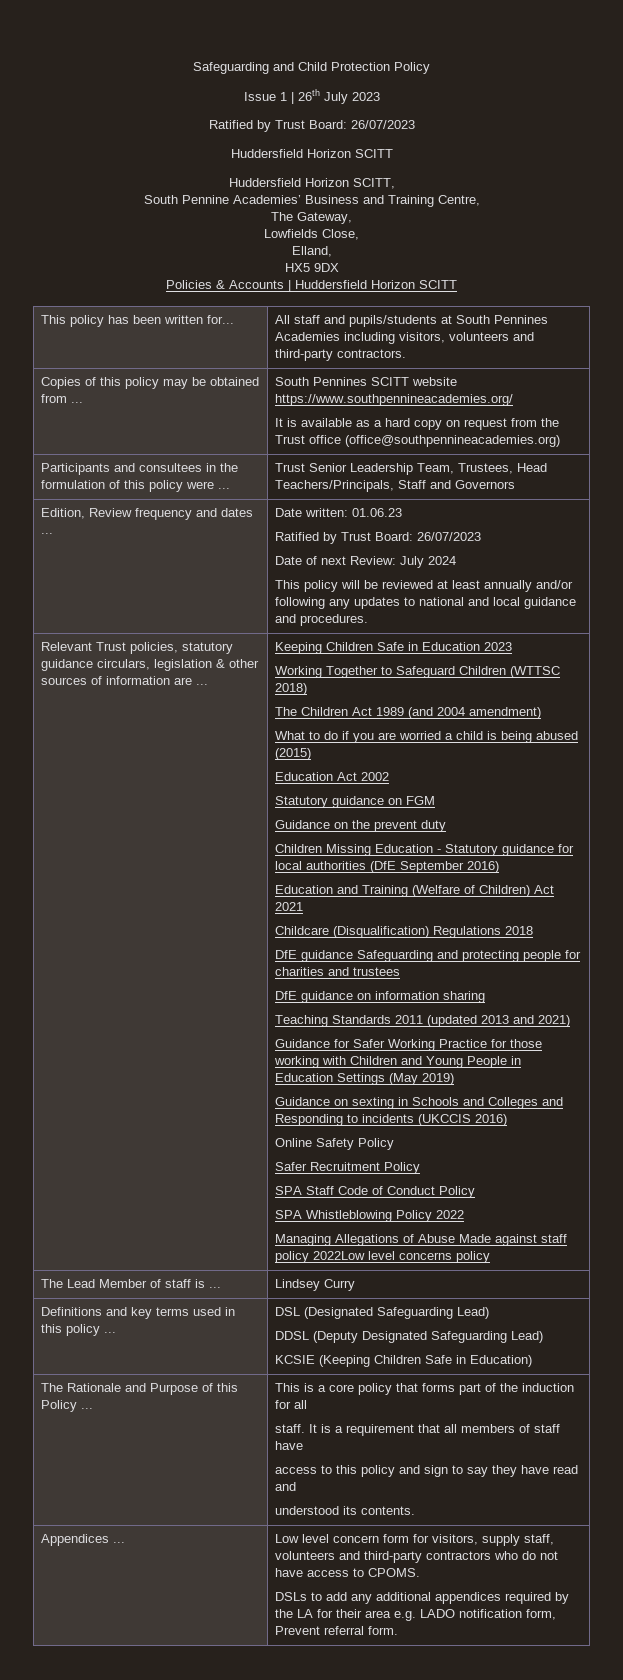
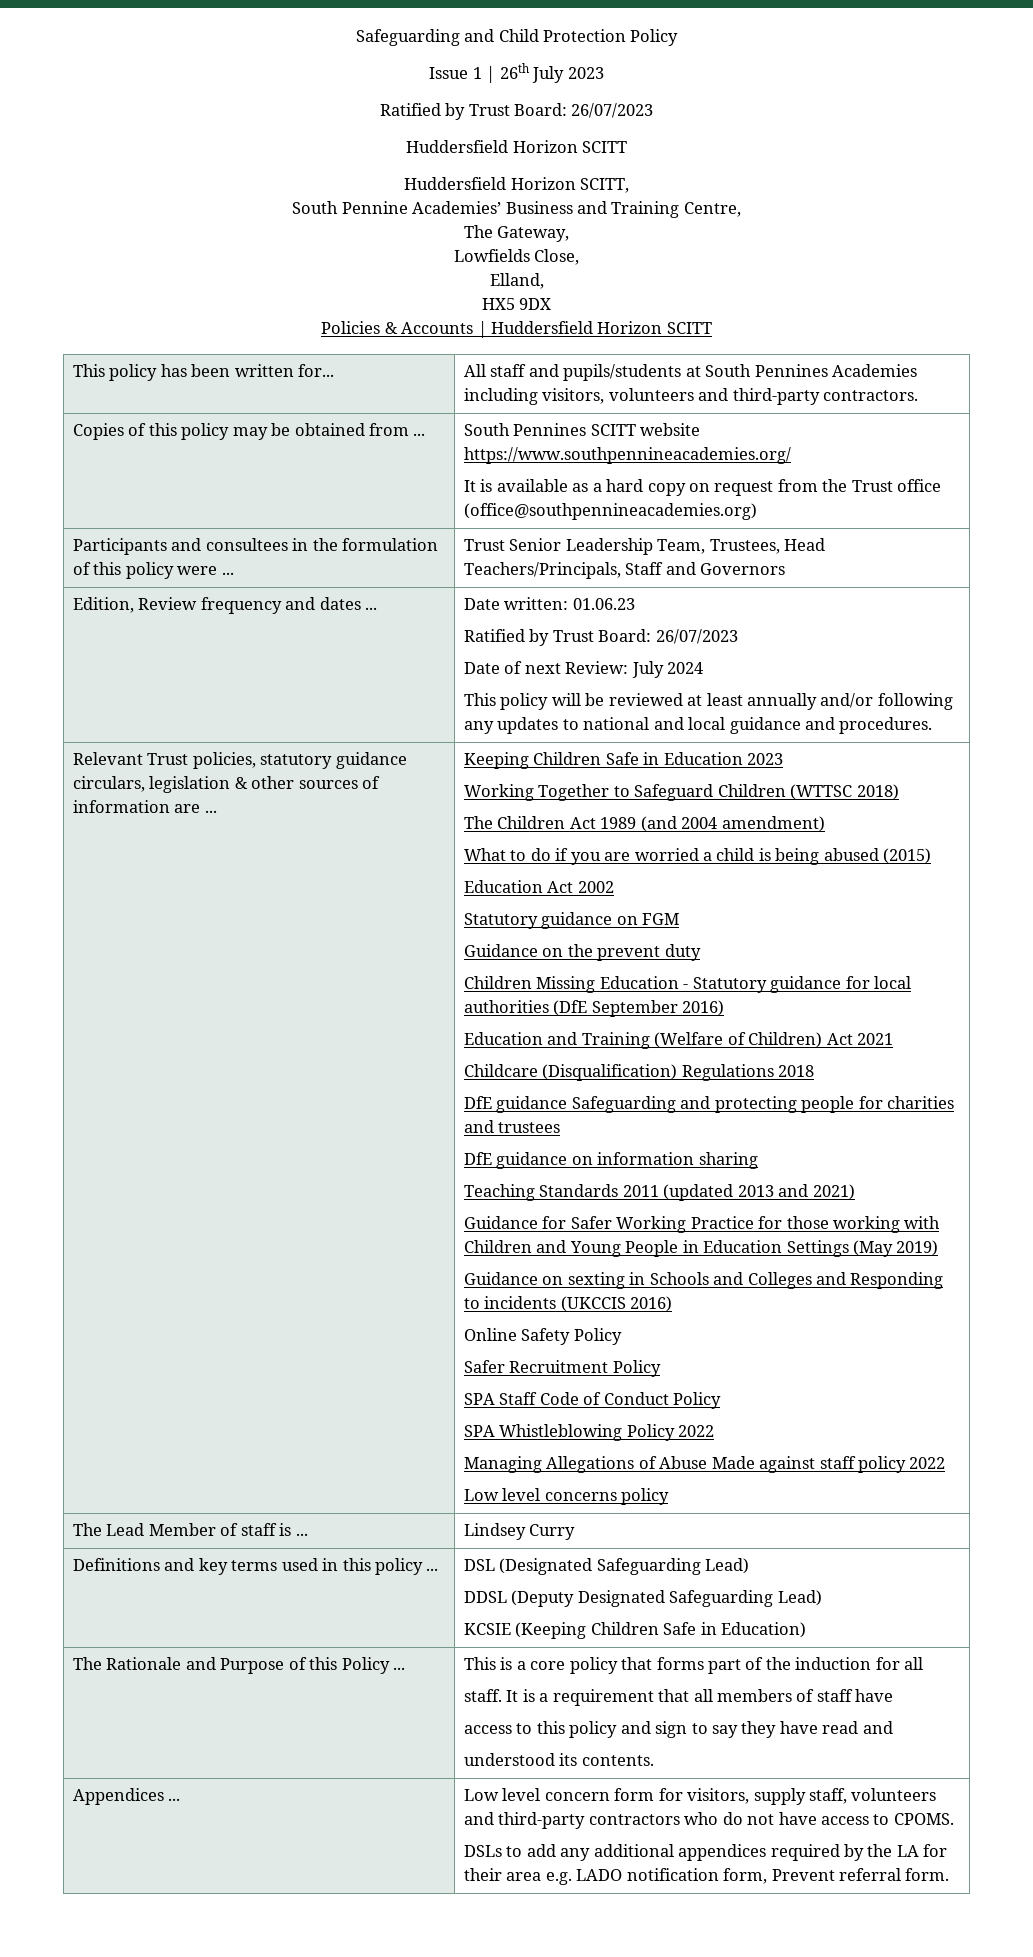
- Managing Allegations of Abuse Made against staff policy 2022Low level concerns policy
+ Managing Allegations of Abuse Made against staff policy 2022
+ Low level concerns policy

